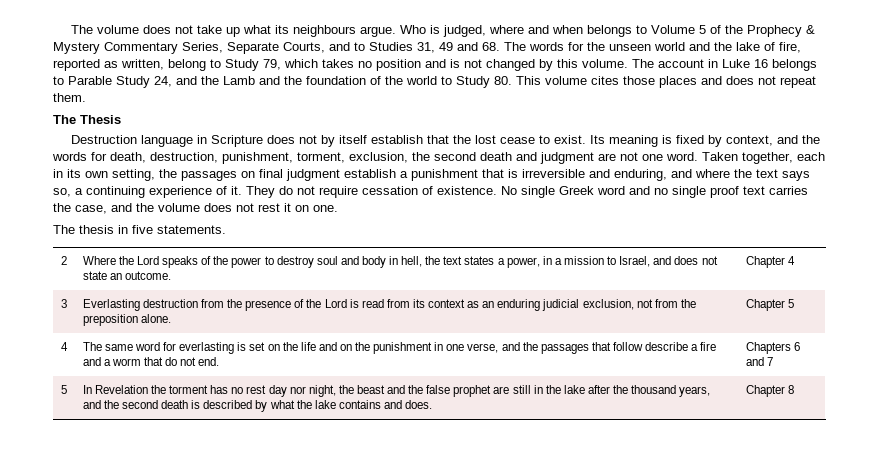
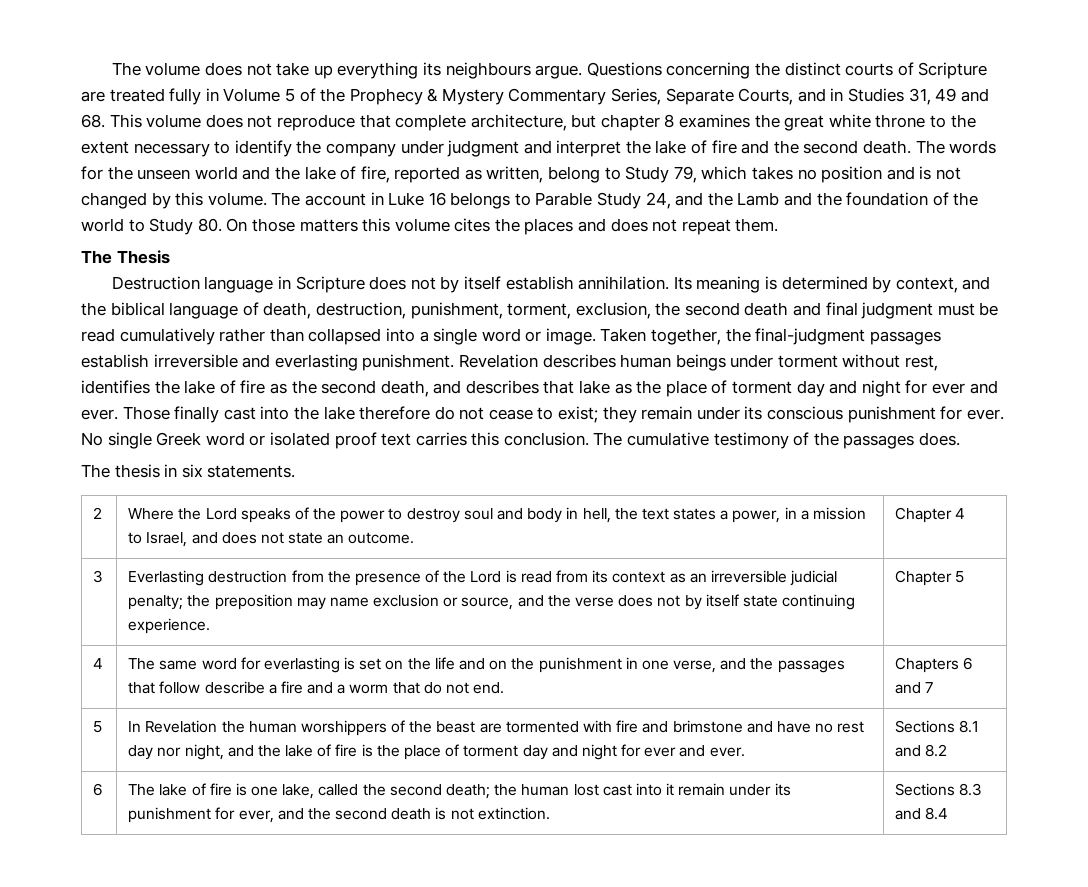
- The volume does not take up what its neighbours argue.
+ The volume does not take up everything its neighbours argue.
- Who is judged, where and when belongs to Volume 5 of the Prophecy & Mystery Commentary Series, Separate Courts, and to Studies 31, 49 and 68. The words for the unseen world and the lake of fire, reported as written, belong to Study 79, which takes no position and is not changed by this volume.
+ Questions concerning the distinct courts of Scripture are treated fully in Volume 5 of the Prophecy & Mystery Commentary Series, Separate Courts, and in Studies 31, 49 and 68. This volume does not reproduce that complete architecture, but chapter 8 examines the great white throne to the extent necessary to identify the company under judgment and interpret the lake of fire and the second death. The words for the unseen world and the lake of fire, reported as written, belong to Study 79, which takes no position and is not changed by this volume.
- The account in Luke 16 belongs to Parable Study 24, and the Lamb and the foundation of the world to Study 80. This volume cites those places and does not repeat them.
+ The account in Luke 16 belongs to Parable Study 24, and the Lamb and the foundation of the world to Study 80. On those matters this volume cites the places and does not repeat them.
- Destruction language in Scripture does not by itself establish that the lost cease to exist.
+ Destruction language in Scripture does not by itself establish annihilation.
- Its meaning is fixed by context, and the words for death, destruction, punishment, torment, exclusion, the second death and judgment are not one word. Taken together, each in its own setting, the passages on final judgment establish a punishment that is irreversible and enduring, and where the text says so, a continuing experience of it. They do not require cessation of existence. No single Greek word and no single proof text carries the case, and the volume does not rest it on one.
+ Its meaning is determined by context, and the biblical language of death, destruction, punishment, torment, exclusion, the second death and final judgment must be read cumulatively rather than collapsed into a single word or image. Taken together, the final-judgment passages establish irreversible and everlasting punishment. Revelation describes human beings under torment without rest, identifies the lake of fire as the second death, and describes that lake as the place of torment day and night for ever and ever. Those finally cast into the lake therefore do not cease to exist; they remain under its conscious punishment for ever. No single Greek word or isolated proof text carries this conclusion. The cumulative testimony of the passages does.
- The thesis in five statements.
+ The thesis in six statements.
- 3 | Everlasting destruction from the presence of the Lord is read from its context as an enduring judicial exclusion, not from the preposition alone. | Chapter 5
+ 3 | Everlasting destruction from the presence of the Lord is read from its context as an irreversible judicial penalty; the preposition may name exclusion or source, and the verse does not by itself state continuing experience. | Chapter 5
- In Revelation the torment has no rest day nor night, the beast and the false prophet are still in the lake after the thousand years, and the second death is described by what the lake contains and does. | Chapter 8
+ In Revelation the human worshippers of the beast are tormented with fire and brimstone and have no rest day nor night, and the lake of fire is the place of torment day and night for ever and ever. | Sections 8.1 and 8.2
+ 6 | The lake of fire is one lake, called the second death; the human lost cast into it remain under its punishment for ever, and the second death is not extinction. | Sections 8.3 and 8.4

